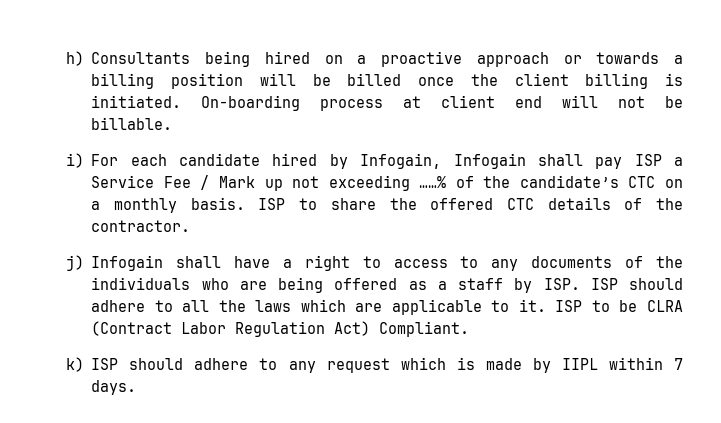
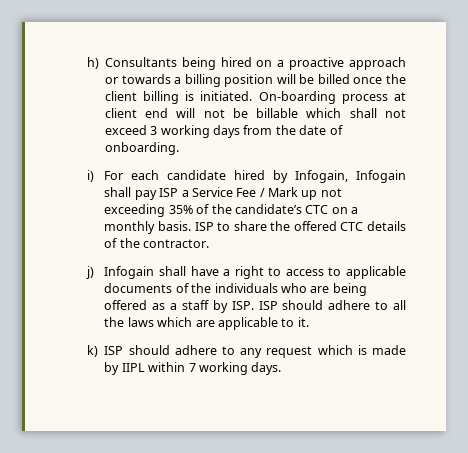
- On-boarding process at client end will not be billable.
+ On-boarding process at client end will not be billable which shall not exceed 3 working days from the date of onboarding.
- i) For each candidate hired by Infogain, Infogain shall pay ISP a Service Fee / Mark up not exceeding ……% of the candidate’s CTC on a monthly basis.
+ i) For each candidate hired by Infogain, Infogain shall pay ISP a Service Fee / Mark up not exceeding 35% of the candidate’s CTC on a monthly basis.
- j) Infogain shall have a right to access to any documents of the individuals who are being offered as a staff by ISP. ISP should adhere to all the laws which are applicable to it. ISP to be CLRA (Contract Labor Regulation Act) Compliant.
+ j) Infogain shall have a right to access to applicable documents of the individuals who are being offered as a staff by ISP. ISP should adhere to all the laws which are applicable to it.
- k) ISP should adhere to any request which is made by IIPL within 7 days.
+ k) ISP should adhere to any request which is made by IIPL within 7 working days.

